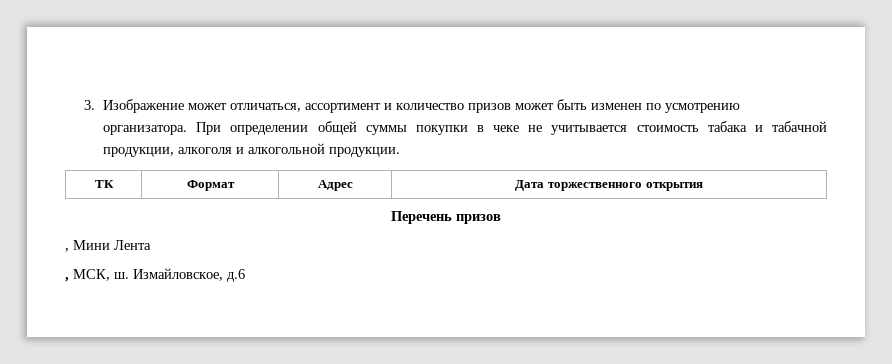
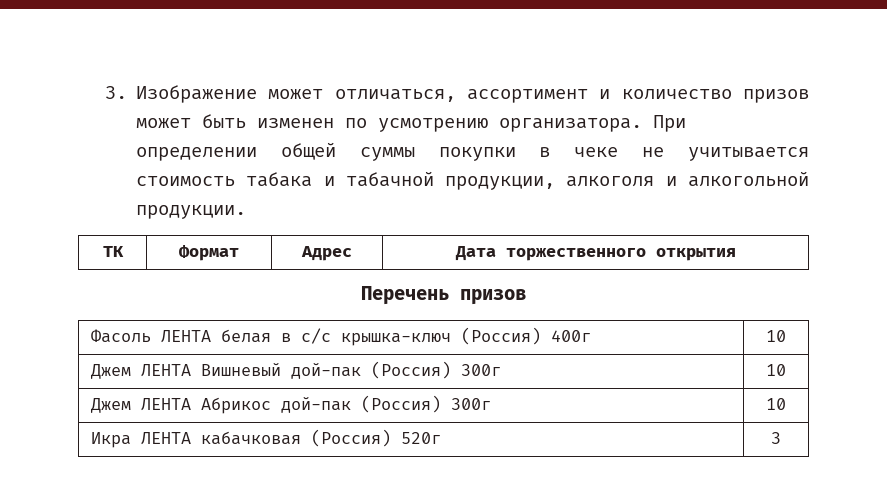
- , Мини Лента
- , МСК, ш. Измайловское, д.6
+ Фасоль ЛЕНТА белая в с/с крышка-ключ (Россия) 400г | 10
+ Джем ЛЕНТА Вишневый дой-пак (Россия) 300г | 10
+ Джем ЛЕНТА Абрикос дой-пак (Россия) 300г | 10
+ Икра ЛЕНТА кабачковая (Россия) 520г | 3

